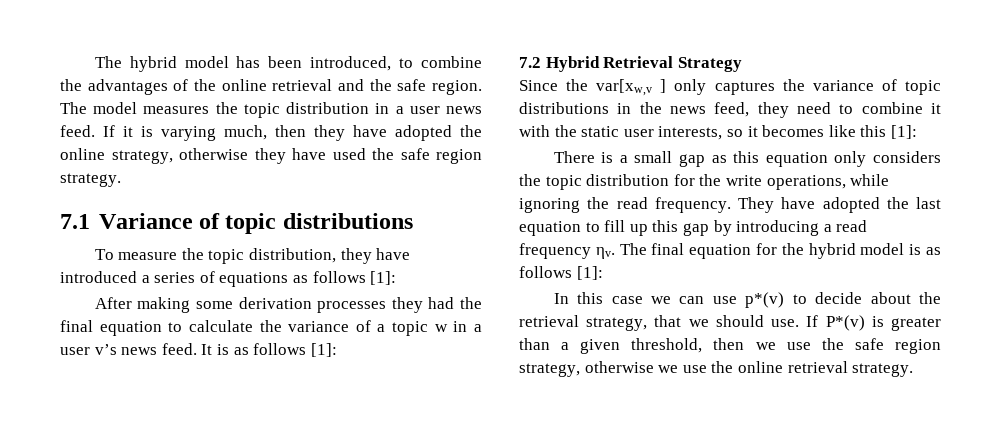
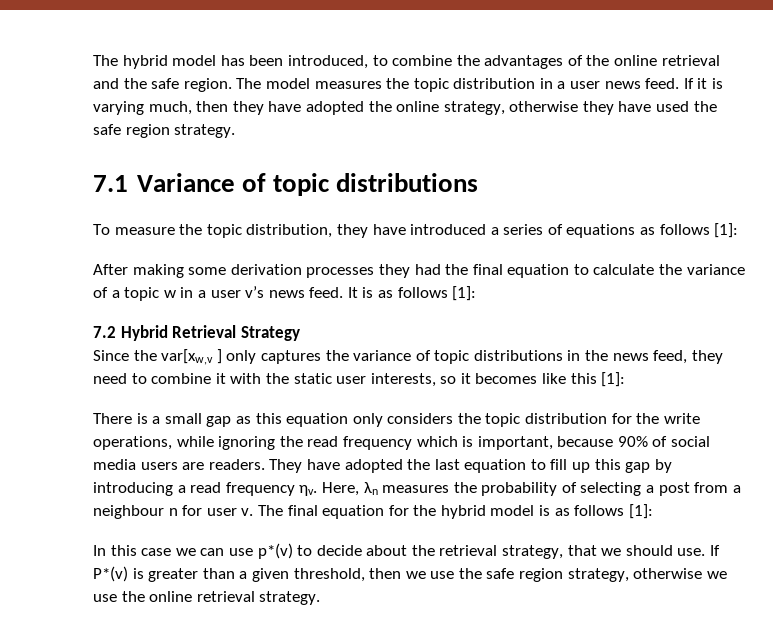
- There is a small gap as this equation only considers the topic distribution for the write operations, while ignoring the read frequency.
+ There is a small gap as this equation only considers the topic distribution for the write operations, while ignoring the read frequency which is important, because 90% of social media users are readers.
+ Here, λn measures the probability of selecting a post from a neighbour n for user v.

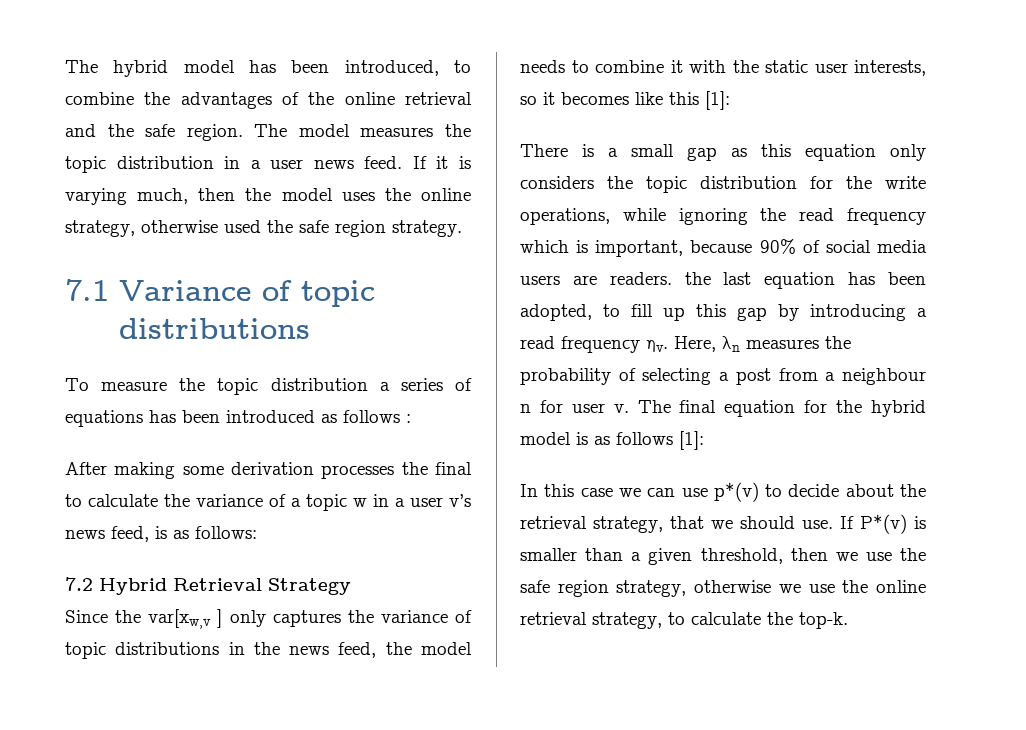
- If it is varying much, then they have adopted the online strategy, otherwise they have used the safe region strategy.
+ If it is varying much, then the model uses the online strategy, otherwise used the safe region strategy.
- To measure the topic distribution, they have introduced a series of equations as follows [1]:
+ To measure the topic distribution a series of equations has been introduced as follows :
- After making some derivation processes they had the final equation to calculate the variance of a topic w in a user v’s news feed. It is as follows [1]:
+ After making some derivation processes the final to calculate the variance of a topic w in a user v’s news feed, is as follows:
- Since the var[xw,v ] only captures the variance of topic distributions in the news feed, they need to combine it with the static user interests, so it becomes like this [1]:
+ Since the var[xw,v ] only captures the variance of topic distributions in the news feed, the model needs to combine it with the static user interests, so it becomes like this [1]:
- There is a small gap as this equation only considers the topic distribution for the write operations, while ignoring the read frequency which is important, because 90% of social media users are readers. They have adopted the last equation to fill up this gap by introducing a read frequency ηv.
+ There is a small gap as this equation only considers the topic distribution for the write operations, while ignoring the read frequency which is important, because 90% of social media users are readers. the last equation has been adopted, to fill up this gap by introducing a read frequency ηv.
- If P*(v) is greater than a given threshold, then we use the safe region strategy, otherwise we use the online retrieval strategy.
+ If P*(v) is smaller than a given threshold, then we use the safe region strategy, otherwise we use the online retrieval strategy, to calculate the top-k.

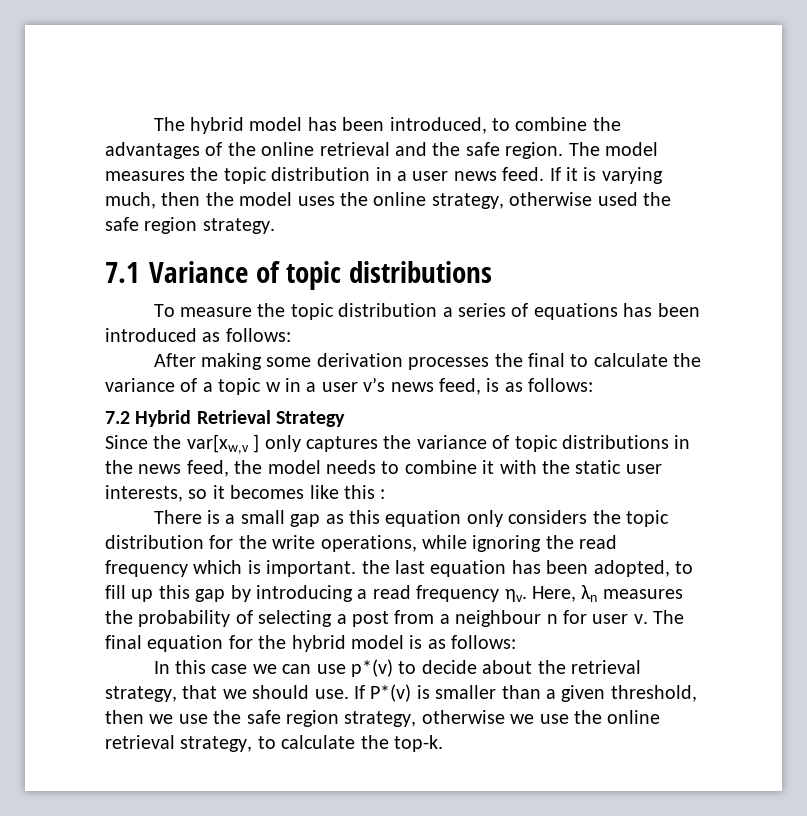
- To measure the topic distribution a series of equations has been introduced as follows :
+ To measure the topic distribution a series of equations has been introduced as follows:
- Since the var[xw,v ] only captures the variance of topic distributions in the news feed, the model needs to combine it with the static user interests, so it becomes like this [1]:
+ Since the var[xw,v ] only captures the variance of topic distributions in the news feed, the model needs to combine it with the static user interests, so it becomes like this :
- There is a small gap as this equation only considers the topic distribution for the write operations, while ignoring the read frequency which is important, because 90% of social media users are readers. the last equation has been adopted, to fill up this gap by introducing a read frequency ηv.
+ There is a small gap as this equation only considers the topic distribution for the write operations, while ignoring the read frequency which is important. the last equation has been adopted, to fill up this gap by introducing a read frequency ηv.
- The final equation for the hybrid model is as follows [1]:
+ The final equation for the hybrid model is as follows:

